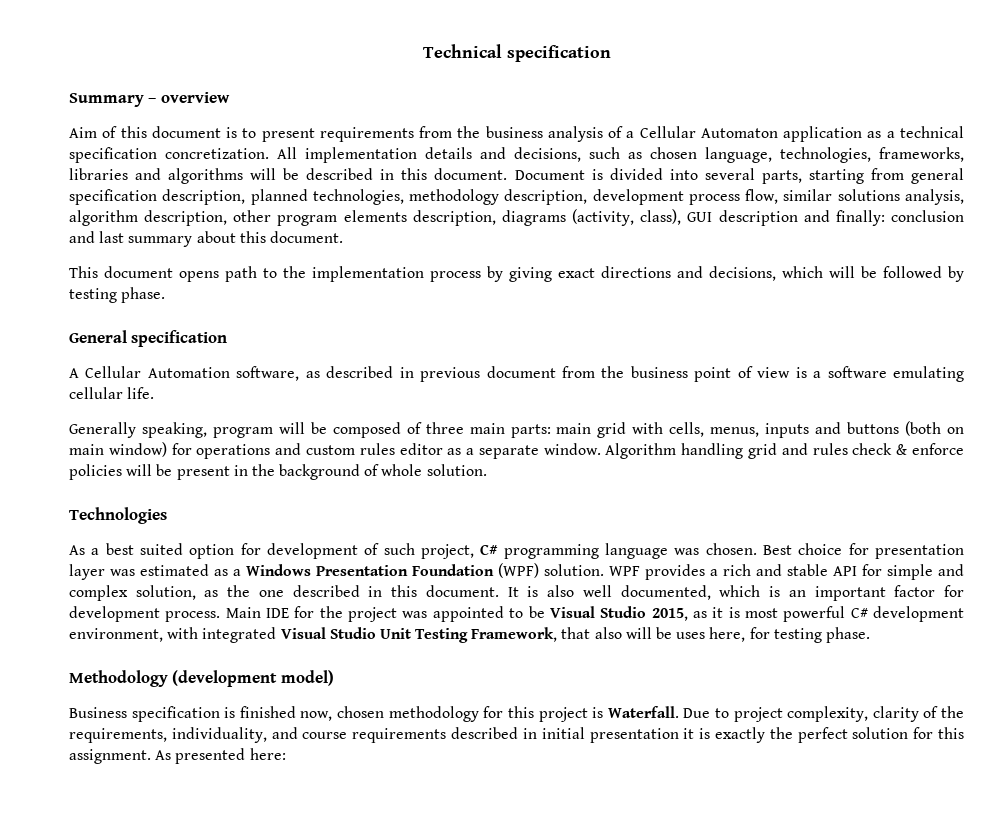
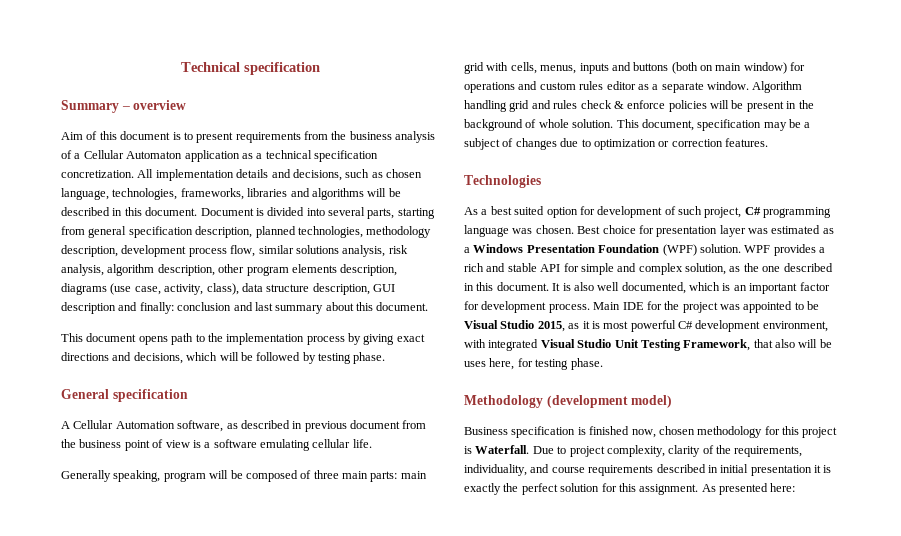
- Document is divided into several parts, starting from general specification description, planned technologies, methodology description, development process flow, similar solutions analysis, algorithm description, other program elements description, diagrams (activity, class), GUI description and finally: conclusion and last summary about this document.
+ Document is divided into several parts, starting from general specification description, planned technologies, methodology description, development process flow, similar solutions analysis, risk analysis, algorithm description, other program elements description, diagrams (use case, activity, class), data structure description, GUI description and finally: conclusion and last summary about this document.
+ This document, specification may be a subject of changes due to optimization or correction features.

